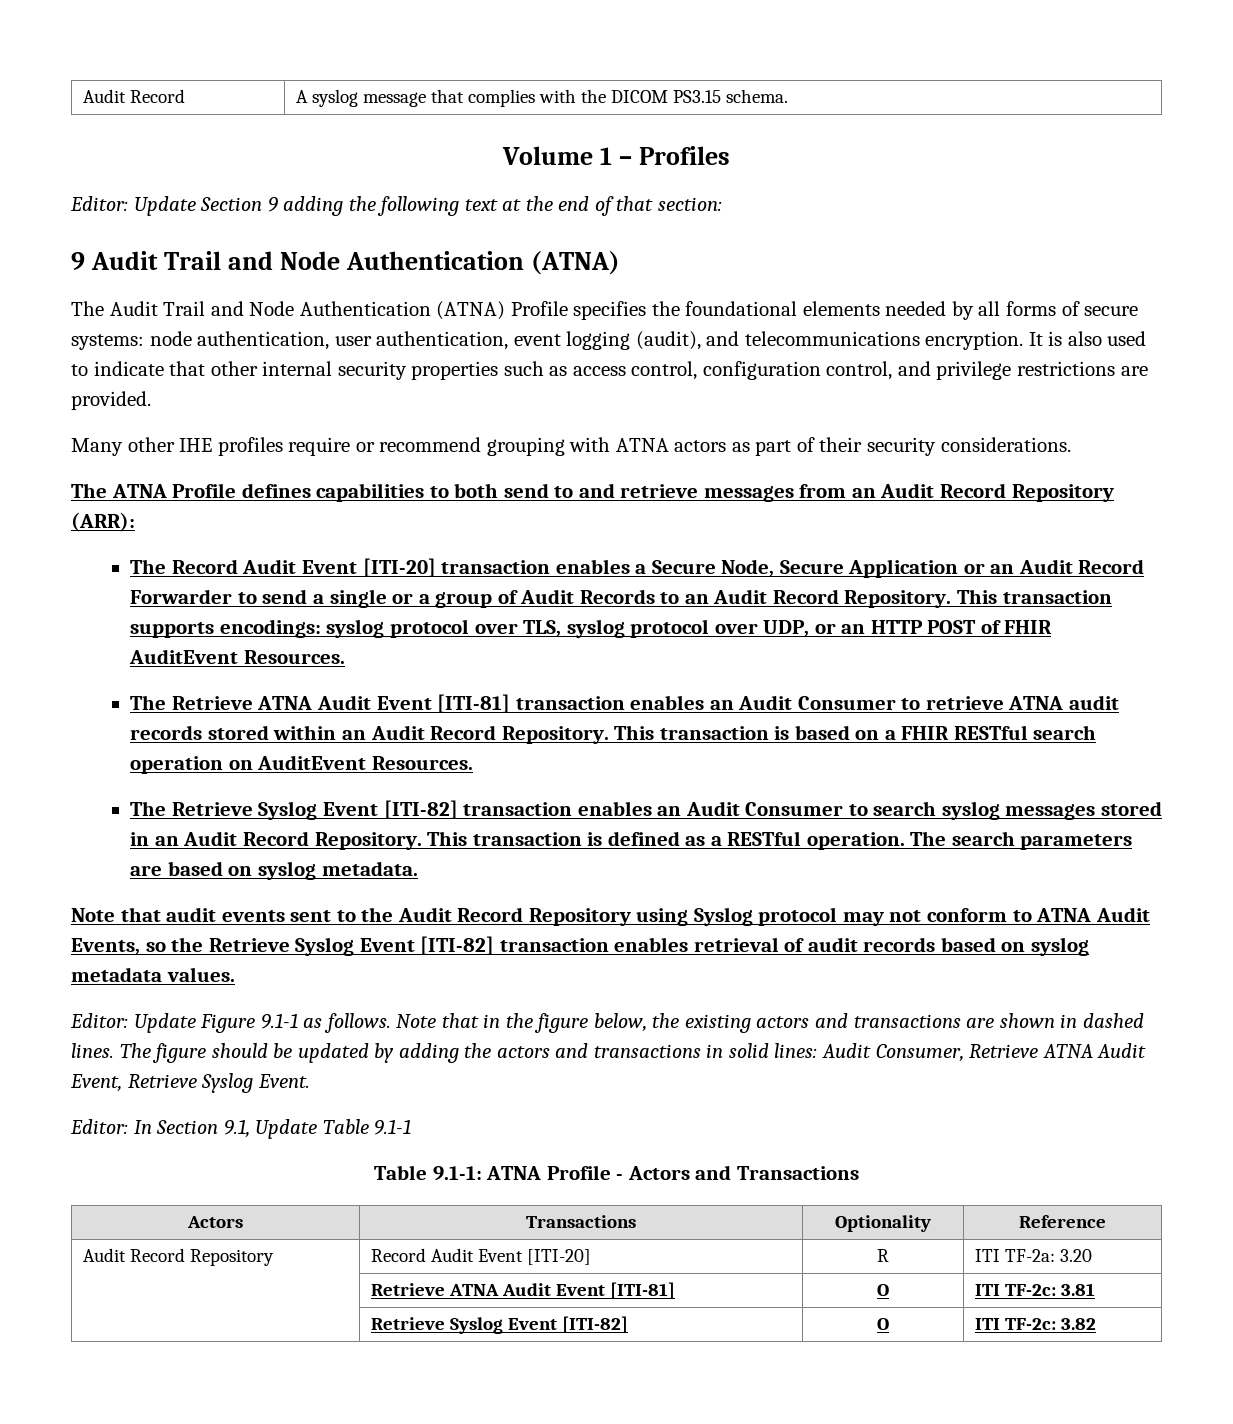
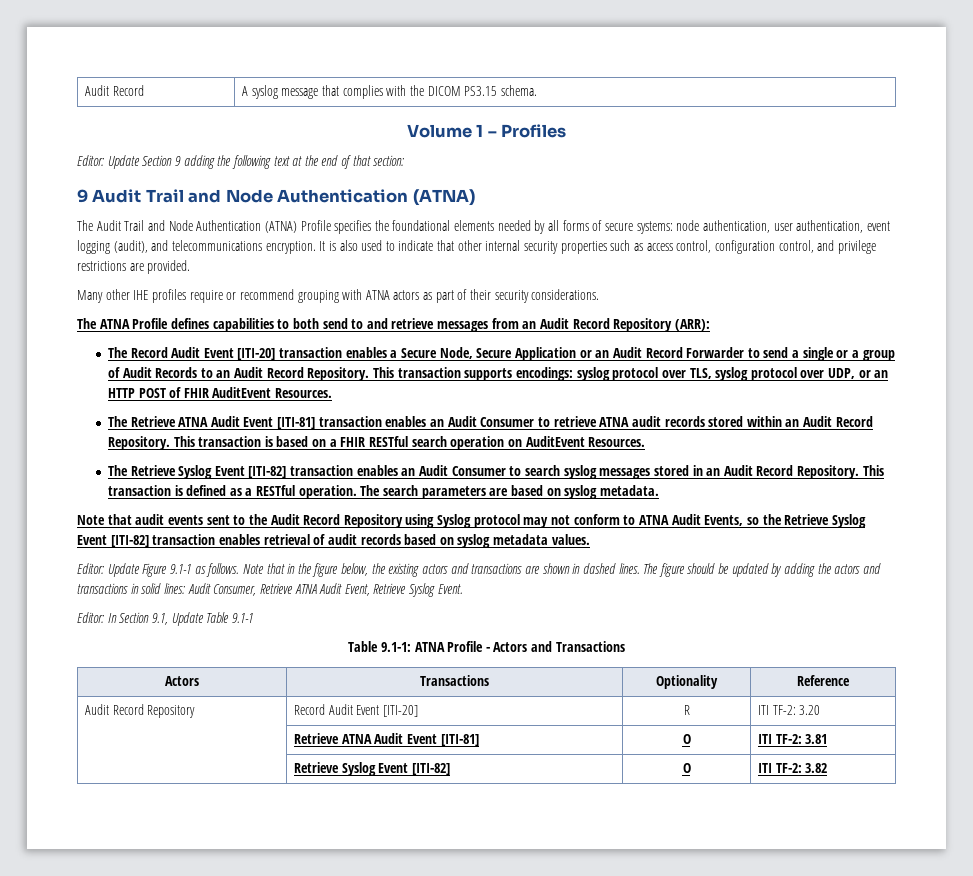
- Audit Record Repository | Record Audit Event [ITI-20] | R | ITI TF-2a: 3.20
+ Audit Record Repository | Record Audit Event [ITI-20] | R | ITI TF-2: 3.20
- | Retrieve ATNA Audit Event [ITI-81] | O | ITI TF-2c: 3.81
+ | Retrieve ATNA Audit Event [ITI-81] | O | ITI TF-2: 3.81
- | Retrieve Syslog Event [ITI-82] | O | ITI TF-2c: 3.82
+ | Retrieve Syslog Event [ITI-82] | O | ITI TF-2: 3.82

